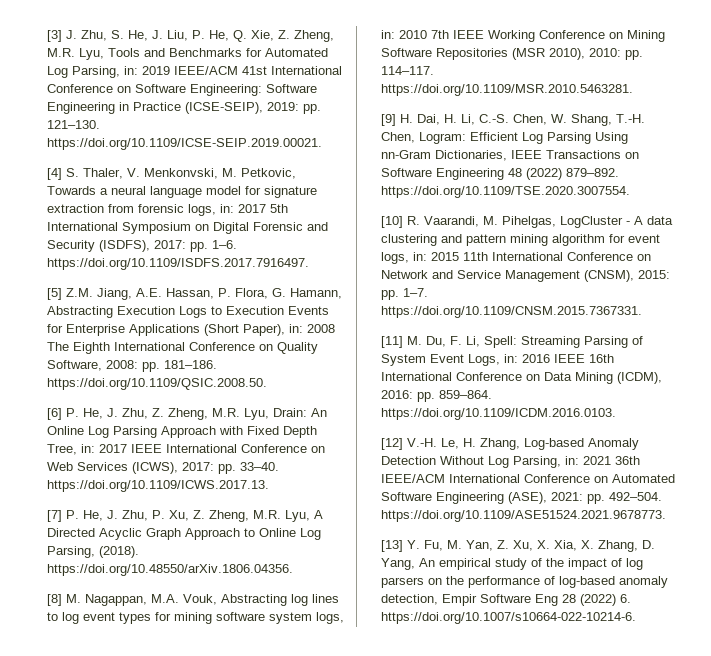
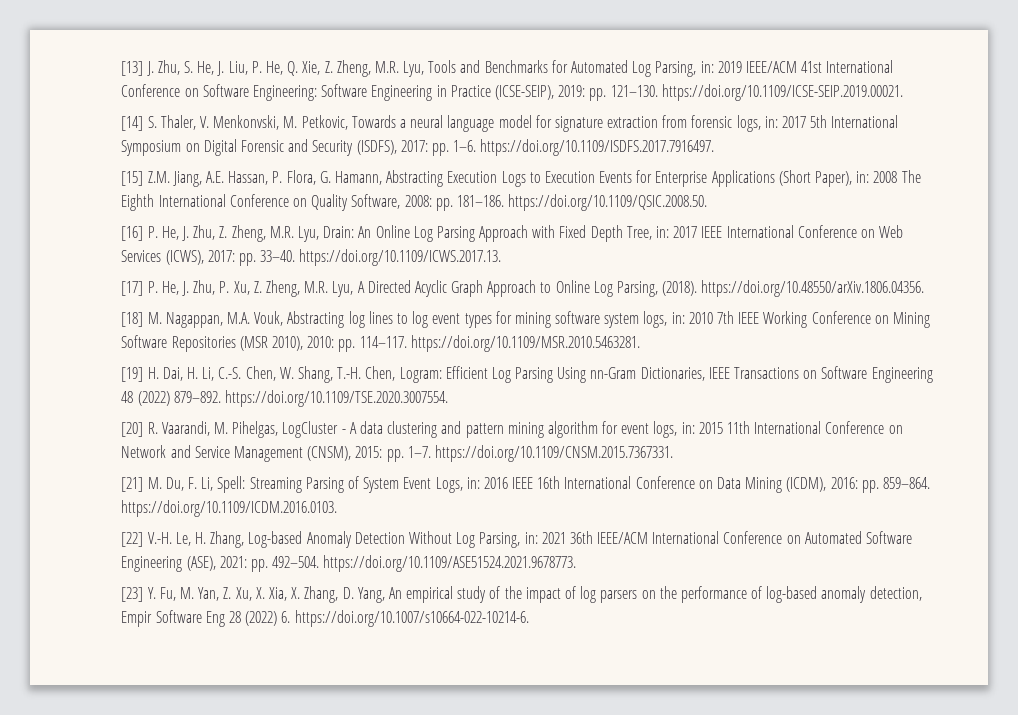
- [3] J. Zhu, S. He, J. Liu, P. He, Q. Xie, Z. Zheng, M.R. Lyu, Tools and Benchmarks for Automated Log Parsing, in: 2019 IEEE/ACM 41st International Conference on Software Engineering: Software Engineering in Practice (ICSE-SEIP), 2019: pp. 121–130. https://doi.org/10.1109/ICSE-SEIP.2019.00021.
+ [13] J. Zhu, S. He, J. Liu, P. He, Q. Xie, Z. Zheng, M.R. Lyu, Tools and Benchmarks for Automated Log Parsing, in: 2019 IEEE/ACM 41st International Conference on Software Engineering: Software Engineering in Practice (ICSE-SEIP), 2019: pp. 121–130. https://doi.org/10.1109/ICSE-SEIP.2019.00021.
- [4] S. Thaler, V. Menkonvski, M. Petkovic, Towards a neural language model for signature extraction from forensic logs, in: 2017 5th International Symposium on Digital Forensic and Security (ISDFS), 2017: pp. 1–6. https://doi.org/10.1109/ISDFS.2017.7916497.
+ [14] S. Thaler, V. Menkonvski, M. Petkovic, Towards a neural language model for signature extraction from forensic logs, in: 2017 5th International Symposium on Digital Forensic and Security (ISDFS), 2017: pp. 1–6. https://doi.org/10.1109/ISDFS.2017.7916497.
- [5] Z.M. Jiang, A.E. Hassan, P. Flora, G. Hamann, Abstracting Execution Logs to Execution Events for Enterprise Applications (Short Paper), in: 2008 The Eighth International Conference on Quality Software, 2008: pp. 181–186. https://doi.org/10.1109/QSIC.2008.50.
+ [15] Z.M. Jiang, A.E. Hassan, P. Flora, G. Hamann, Abstracting Execution Logs to Execution Events for Enterprise Applications (Short Paper), in: 2008 The Eighth International Conference on Quality Software, 2008: pp. 181–186. https://doi.org/10.1109/QSIC.2008.50.
- [6] P. He, J. Zhu, Z. Zheng, M.R. Lyu, Drain: An Online Log Parsing Approach with Fixed Depth Tree, in: 2017 IEEE International Conference on Web Services (ICWS), 2017: pp. 33–40. https://doi.org/10.1109/ICWS.2017.13.
+ [16] P. He, J. Zhu, Z. Zheng, M.R. Lyu, Drain: An Online Log Parsing Approach with Fixed Depth Tree, in: 2017 IEEE International Conference on Web Services (ICWS), 2017: pp. 33–40. https://doi.org/10.1109/ICWS.2017.13.
- [7] P. He, J. Zhu, P. Xu, Z. Zheng, M.R. Lyu, A Directed Acyclic Graph Approach to Online Log Parsing, (2018). https://doi.org/10.48550/arXiv.1806.04356.
+ [17] P. He, J. Zhu, P. Xu, Z. Zheng, M.R. Lyu, A Directed Acyclic Graph Approach to Online Log Parsing, (2018). https://doi.org/10.48550/arXiv.1806.04356.
- [8] M. Nagappan, M.A. Vouk, Abstracting log lines to log event types for mining software system logs, in: 2010 7th IEEE Working Conference on Mining Software Repositories (MSR 2010), 2010: pp. 114–117. https://doi.org/10.1109/MSR.2010.5463281.
+ [18] M. Nagappan, M.A. Vouk, Abstracting log lines to log event types for mining software system logs, in: 2010 7th IEEE Working Conference on Mining Software Repositories (MSR 2010), 2010: pp. 114–117. https://doi.org/10.1109/MSR.2010.5463281.
- [9] H. Dai, H. Li, C.-S. Chen, W. Shang, T.-H. Chen, Logram: Efficient Log Parsing Using nn-Gram Dictionaries, IEEE Transactions on Software Engineering 48 (2022) 879–892. https://doi.org/10.1109/TSE.2020.3007554.
+ [19] H. Dai, H. Li, C.-S. Chen, W. Shang, T.-H. Chen, Logram: Efficient Log Parsing Using nn-Gram Dictionaries, IEEE Transactions on Software Engineering 48 (2022) 879–892. https://doi.org/10.1109/TSE.2020.3007554.
- [10] R. Vaarandi, M. Pihelgas, LogCluster - A data clustering and pattern mining algorithm for event logs, in: 2015 11th International Conference on Network and Service Management (CNSM), 2015: pp. 1–7. https://doi.org/10.1109/CNSM.2015.7367331.
+ [20] R. Vaarandi, M. Pihelgas, LogCluster - A data clustering and pattern mining algorithm for event logs, in: 2015 11th International Conference on Network and Service Management (CNSM), 2015: pp. 1–7. https://doi.org/10.1109/CNSM.2015.7367331.
- [11] M. Du, F. Li, Spell: Streaming Parsing of System Event Logs, in: 2016 IEEE 16th International Conference on Data Mining (ICDM), 2016: pp. 859–864. https://doi.org/10.1109/ICDM.2016.0103.
+ [21] M. Du, F. Li, Spell: Streaming Parsing of System Event Logs, in: 2016 IEEE 16th International Conference on Data Mining (ICDM), 2016: pp. 859–864. https://doi.org/10.1109/ICDM.2016.0103.
- [12] V.-H. Le, H. Zhang, Log-based Anomaly Detection Without Log Parsing, in: 2021 36th IEEE/ACM International Conference on Automated Software Engineering (ASE), 2021: pp. 492–504. https://doi.org/10.1109/ASE51524.2021.9678773.
+ [22] V.-H. Le, H. Zhang, Log-based Anomaly Detection Without Log Parsing, in: 2021 36th IEEE/ACM International Conference on Automated Software Engineering (ASE), 2021: pp. 492–504. https://doi.org/10.1109/ASE51524.2021.9678773.
- [13] Y. Fu, M. Yan, Z. Xu, X. Xia, X. Zhang, D. Yang, An empirical study of the impact of log parsers on the performance of log-based anomaly detection, Empir Software Eng 28 (2022) 6. https://doi.org/10.1007/s10664-022-10214-6.
+ [23] Y. Fu, M. Yan, Z. Xu, X. Xia, X. Zhang, D. Yang, An empirical study of the impact of log parsers on the performance of log-based anomaly detection, Empir Software Eng 28 (2022) 6. https://doi.org/10.1007/s10664-022-10214-6.

